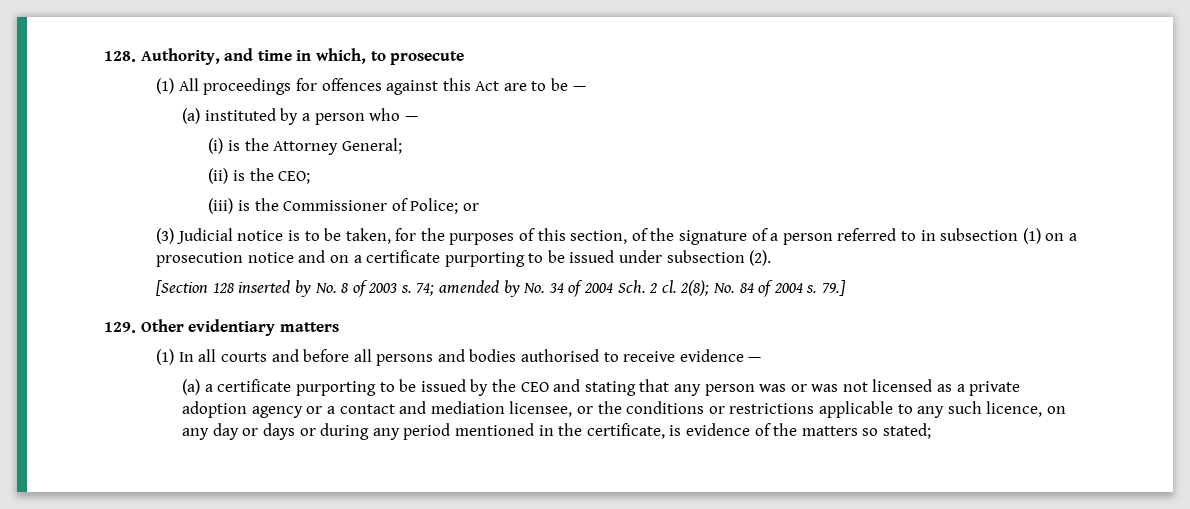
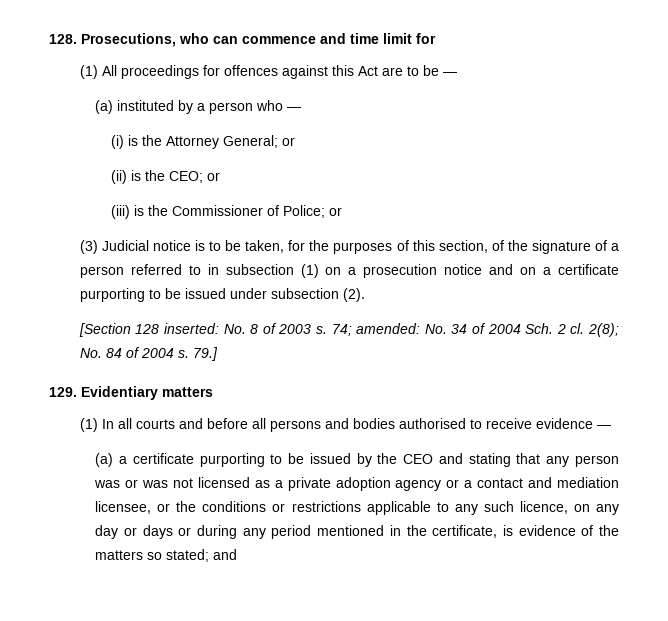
- 128. Authority, and time in which, to prosecute
+ 128. Prosecutions, who can commence and time limit for
- (i) is the Attorney General;
+ (i) is the Attorney General; or
- (ii) is the CEO;
+ (ii) is the CEO; or
- [Section 128 inserted by No. 8 of 2003 s.
+ [Section 128 inserted: No. 8 of 2003 s.
- 74; amended by No. 34 of 2004 Sch. 2 cl.
+ 74; amended: No. 34 of 2004 Sch. 2 cl.
- 129. Other evidentiary matters
+ 129. Evidentiary matters
- (a) a certificate purporting to be issued by the CEO and stating that any person was or was not licensed as a private adoption agency or a contact and mediation licensee, or the conditions or restrictions applicable to any such licence, on any day or days or during any period mentioned in the certificate, is evidence of the matters so stated;
+ (a) a certificate purporting to be issued by the CEO and stating that any person was or was not licensed as a private adoption agency or a contact and mediation licensee, or the conditions or restrictions applicable to any such licence, on any day or days or during any period mentioned in the certificate, is evidence of the matters so stated; and

